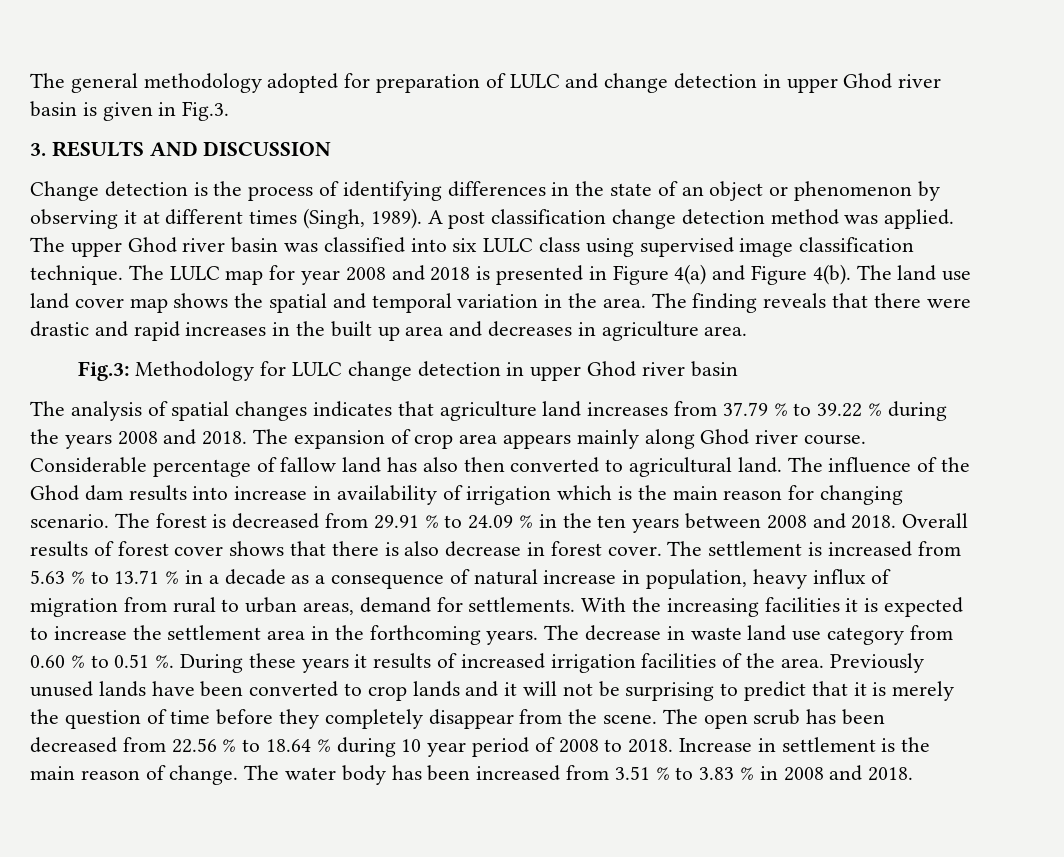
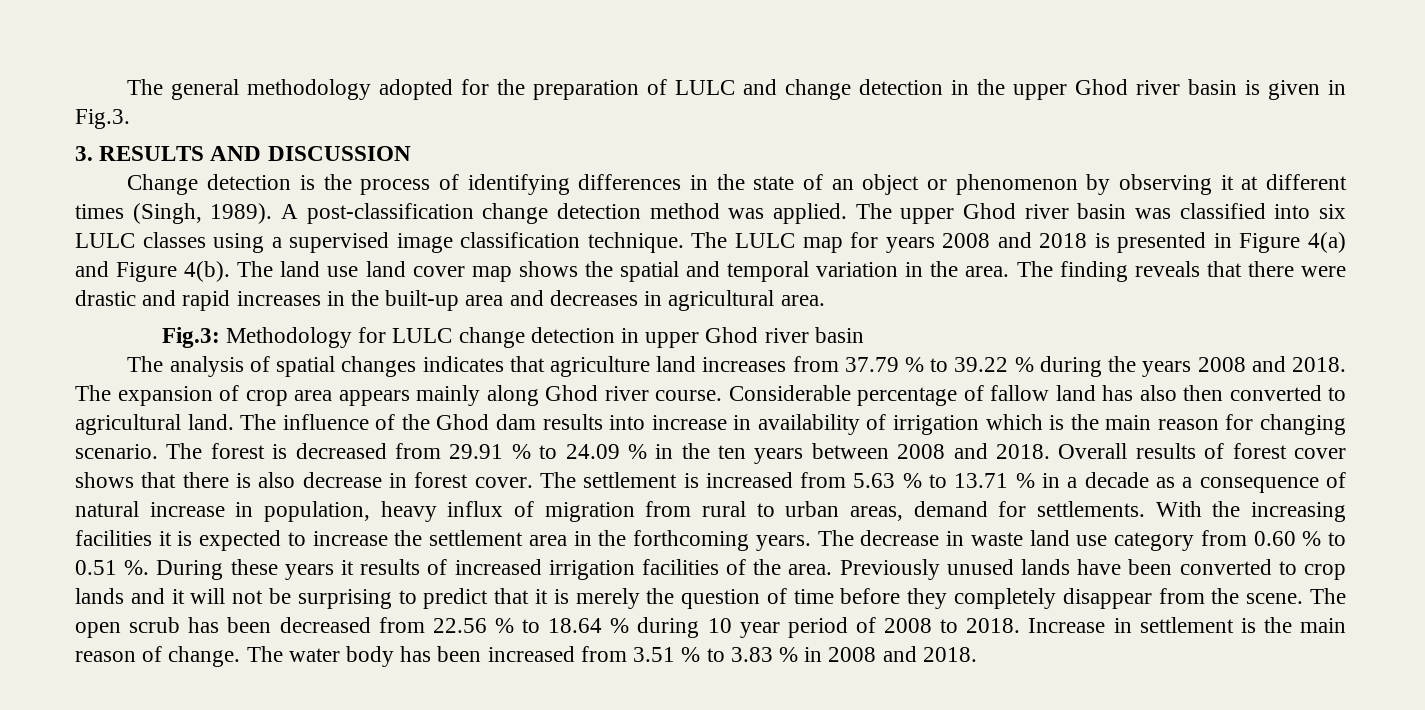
- The general methodology adopted for preparation of LULC and change detection in upper Ghod river basin is given in Fig.3.
+ The general methodology adopted for the preparation of LULC and change detection in the upper Ghod river basin is given in Fig.3.
- A post classification change detection method was applied.
+ A post-classification change detection method was applied.
- The upper Ghod river basin was classified into six LULC class using supervised image classification technique.
+ The upper Ghod river basin was classified into six LULC classes using a supervised image classification technique.
- The LULC map for year 2008 and 2018 is presented in Figure 4(a) and Figure 4(b).
+ The LULC map for years 2008 and 2018 is presented in Figure 4(a) and Figure 4(b).
- The finding reveals that there were drastic and rapid increases in the built up area and decreases in agriculture area.
+ The finding reveals that there were drastic and rapid increases in the built-up area and decreases in agricultural area.

